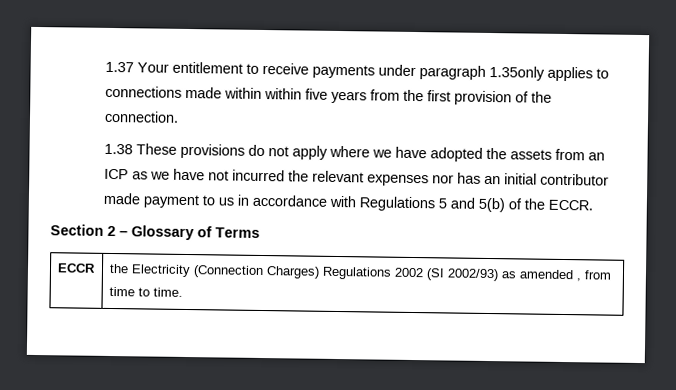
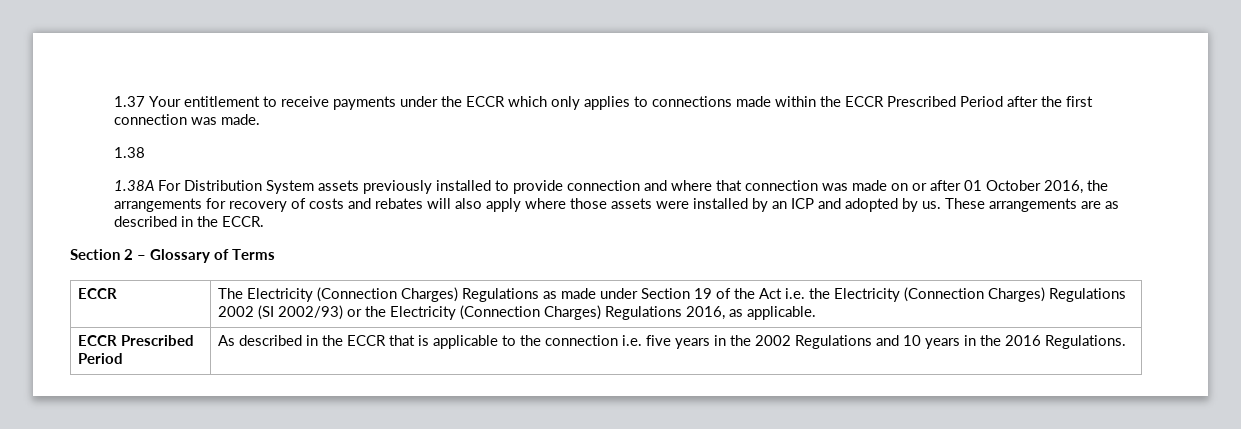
- 1.37 Your entitlement to receive payments under paragraph 1.35only applies to connections made within within five years from the first provision of the connection.
- 1.38 These provisions do not apply where we have adopted the assets from an ICP as we have not incurred the relevant expenses nor has an initial contributor made payment to us in accordance with Regulations 5 and 5(b) of the ECCR.
+ 1.37 Your entitlement to receive payments under the ECCR which only applies to connections made within the ECCR Prescribed Period after the first connection was made.
+ 1.38
+ 1.38A For Distribution System assets previously installed to provide connection and where that connection was made on or after 01 October 2016, the arrangements for recovery of costs and rebates will also apply where those assets were installed by an ICP and adopted by us. These arrangements are as described in the ECCR.
- ECCR | the Electricity (Connection Charges) Regulations 2002 (SI 2002/93) as amended , from time to time.
+ ECCR | The Electricity (Connection Charges) Regulations as made under Section 19 of the Act i.e. the Electricity (Connection Charges) Regulations 2002 (SI 2002/93) or the Electricity (Connection Charges) Regulations 2016, as applicable.
+ ECCR Prescribed Period | As described in the ECCR that is applicable to the connection i.e. five years in the 2002 Regulations and 10 years in the 2016 Regulations.

